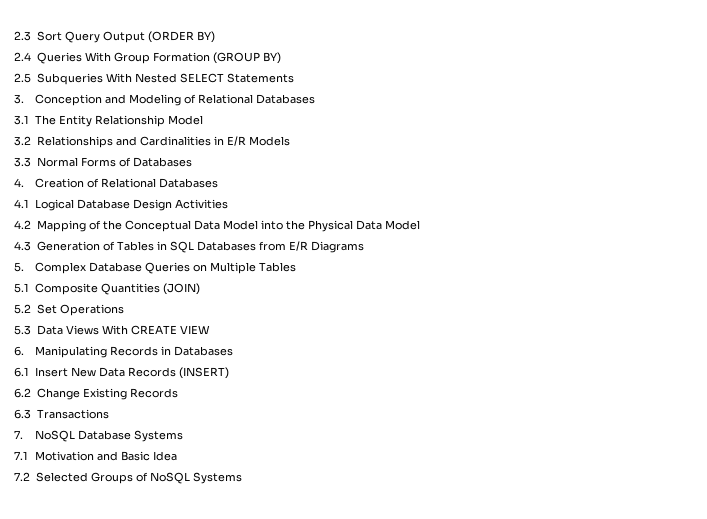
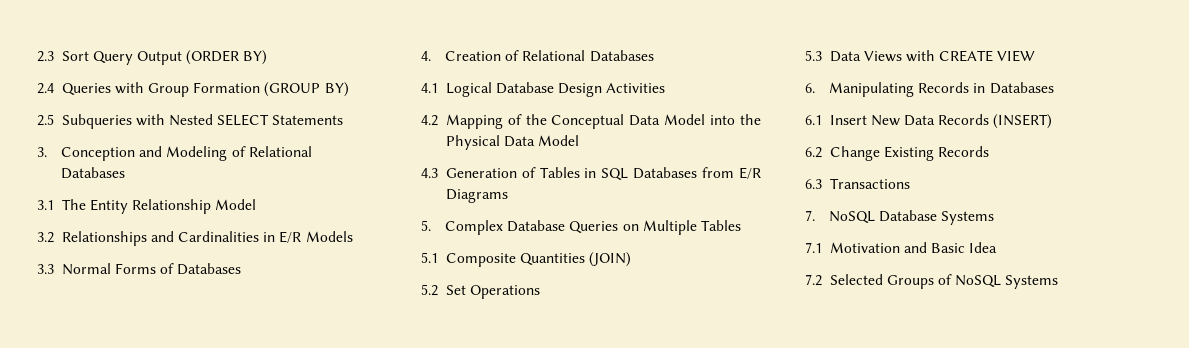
- 2.4 Queries With Group Formation (GROUP BY)
+ 2.4 Queries with Group Formation (GROUP BY)
- 2.5 Subqueries With Nested SELECT Statements
+ 2.5 Subqueries with Nested SELECT Statements
- 5.3 Data Views With CREATE VIEW
+ 5.3 Data Views with CREATE VIEW

